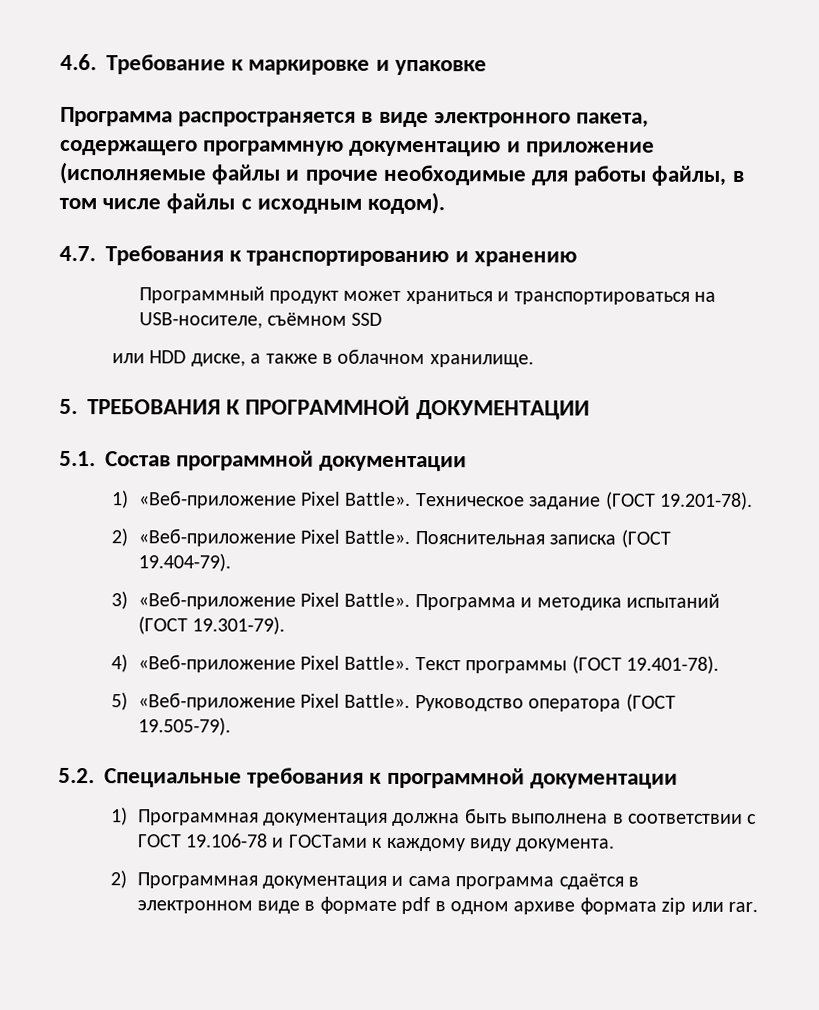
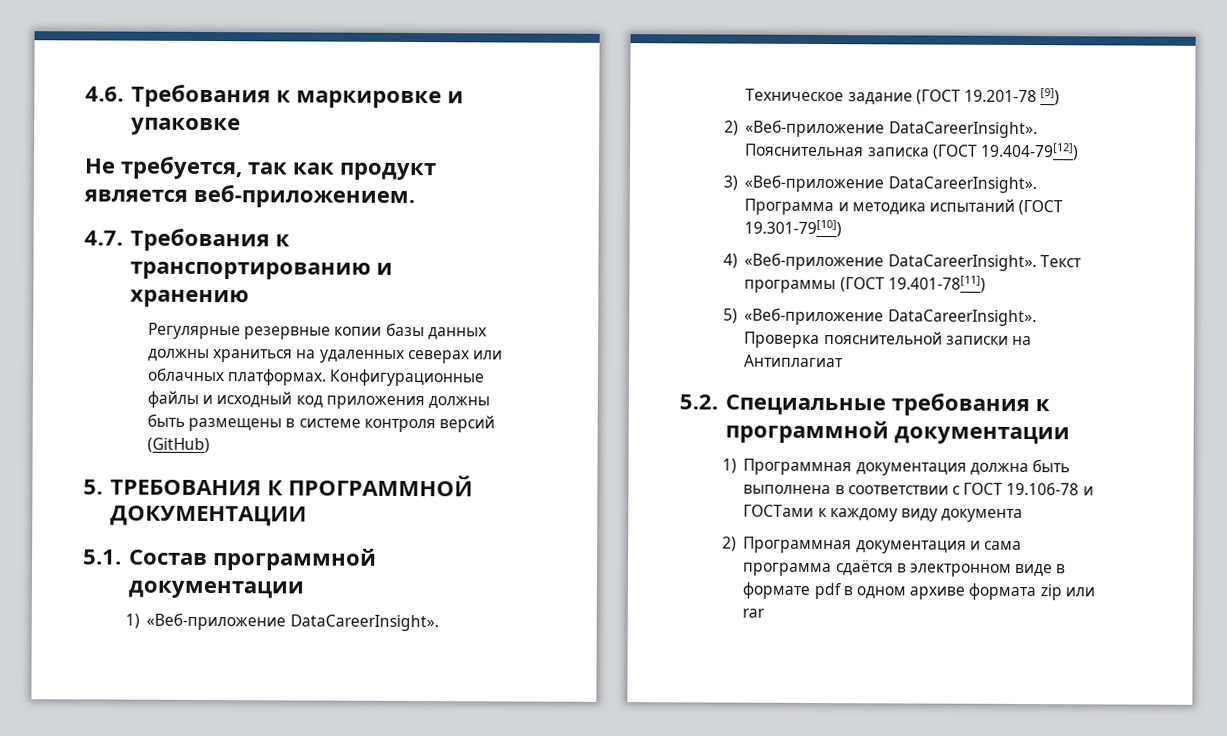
- 4.6. Требование к маркировке и упаковке
+ 4.6. Требования к маркировке и упаковке
- Программа распространяется в виде электронного пакета, содержащего программную документацию и приложение (исполняемые файлы и прочие необходимые для работы файлы, в том числе файлы с исходным кодом).
+ Не требуется, так как продукт является веб-приложением.
- Программный продукт может храниться и транспортироваться на USB-носителе, съёмном SSD
- или HDD диске, а также в облачном хранилище.
+ Регулярные резервные копии базы данных должны храниться на удаленных северах или облачных платформах. Конфигурационные файлы и исходный код приложения должны быть размещены в системе контроля версий (GitHub)
- 1) «Веб-приложение Pixel Battle».
+ 1) «Веб-приложение DataCareerInsight».
- Техническое задание (ГОСТ 19.201-78).
+ Техническое задание (ГОСТ 19.201-78 [9])
- 2) «Веб-приложение Pixel Battle».
+ 2) «Веб-приложение DataCareerInsight».
- Пояснительная записка (ГОСТ 19.404-79).
+ Пояснительная записка (ГОСТ 19.404-79[12])
- 3) «Веб-приложение Pixel Battle».
+ 3) «Веб-приложение DataCareerInsight».
- Программа и методика испытаний (ГОСТ 19.301-79).
+ Программа и методика испытаний (ГОСТ 19.301-79[10])
- 4) «Веб-приложение Pixel Battle».
+ 4) «Веб-приложение DataCareerInsight».
- Текст программы (ГОСТ 19.401-78).
+ Текст программы (ГОСТ 19.401-78[11])
- 5) «Веб-приложение Pixel Battle». Руководство оператора (ГОСТ 19.505-79).
+ 5) «Веб-приложение DataCareerInsight». Проверка пояснительной записки на Антиплагиат
- 1) Программная документация должна быть выполнена в соответствии с ГОСТ 19.106-78 и ГОСТами к каждому виду документа.
+ 1) Программная документация должна быть выполнена в соответствии с ГОСТ 19.106-78 и ГОСТами к каждому виду документа
- 2) Программная документация и сама программа сдаётся в электронном виде в формате pdf в одном архиве формата zip или rar.
+ 2) Программная документация и сама программа сдаётся в электронном виде в формате pdf в одном архиве формата zip или rar

